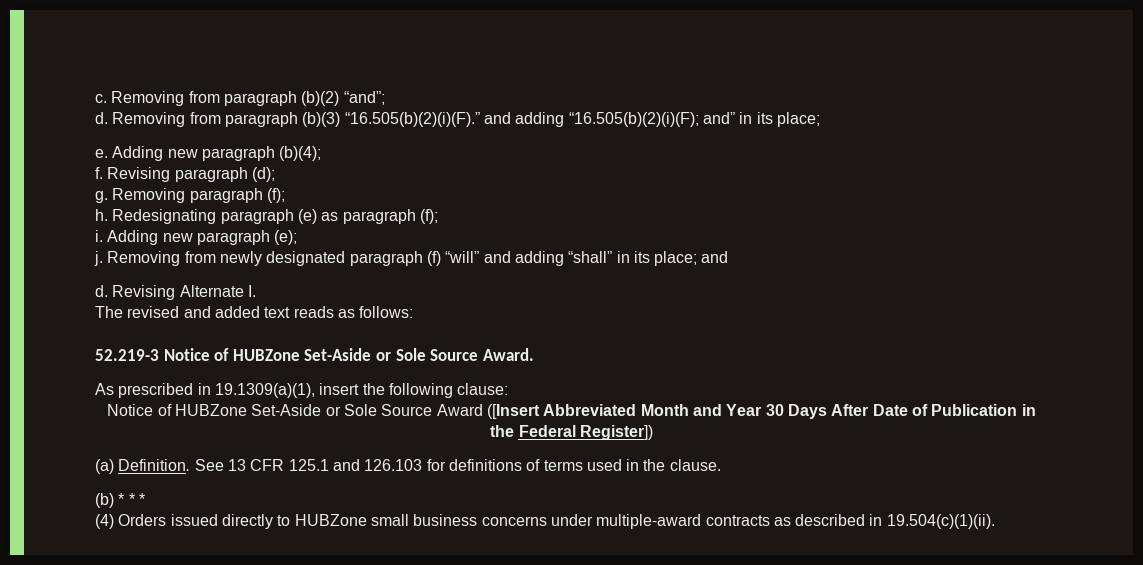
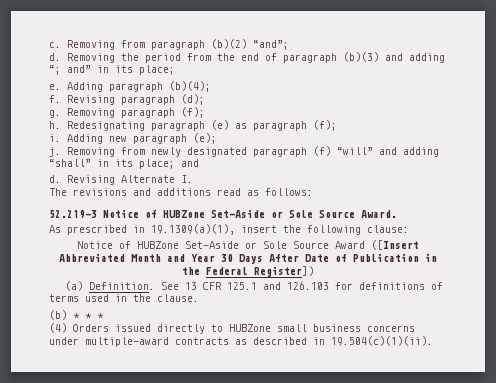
- Removing from paragraph (b)(3) “16.505(b)(2)(i)(F).” and adding “16.505(b)(2)(i)(F); and” in its place;
+ Removing the period from the end of paragraph (b)(3) and adding “; and” in its place;
- Adding new paragraph (b)(4);
+ Adding paragraph (b)(4);
- The revised and added text reads as follows:
+ The revisions and additions read as follows:

